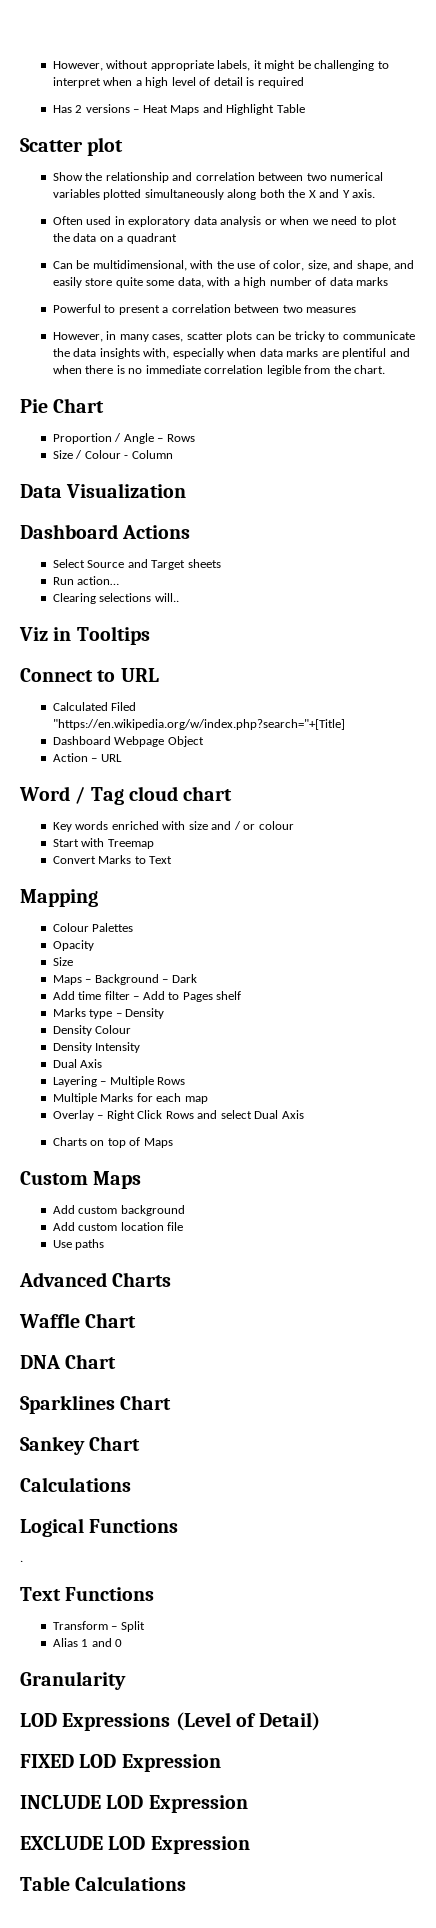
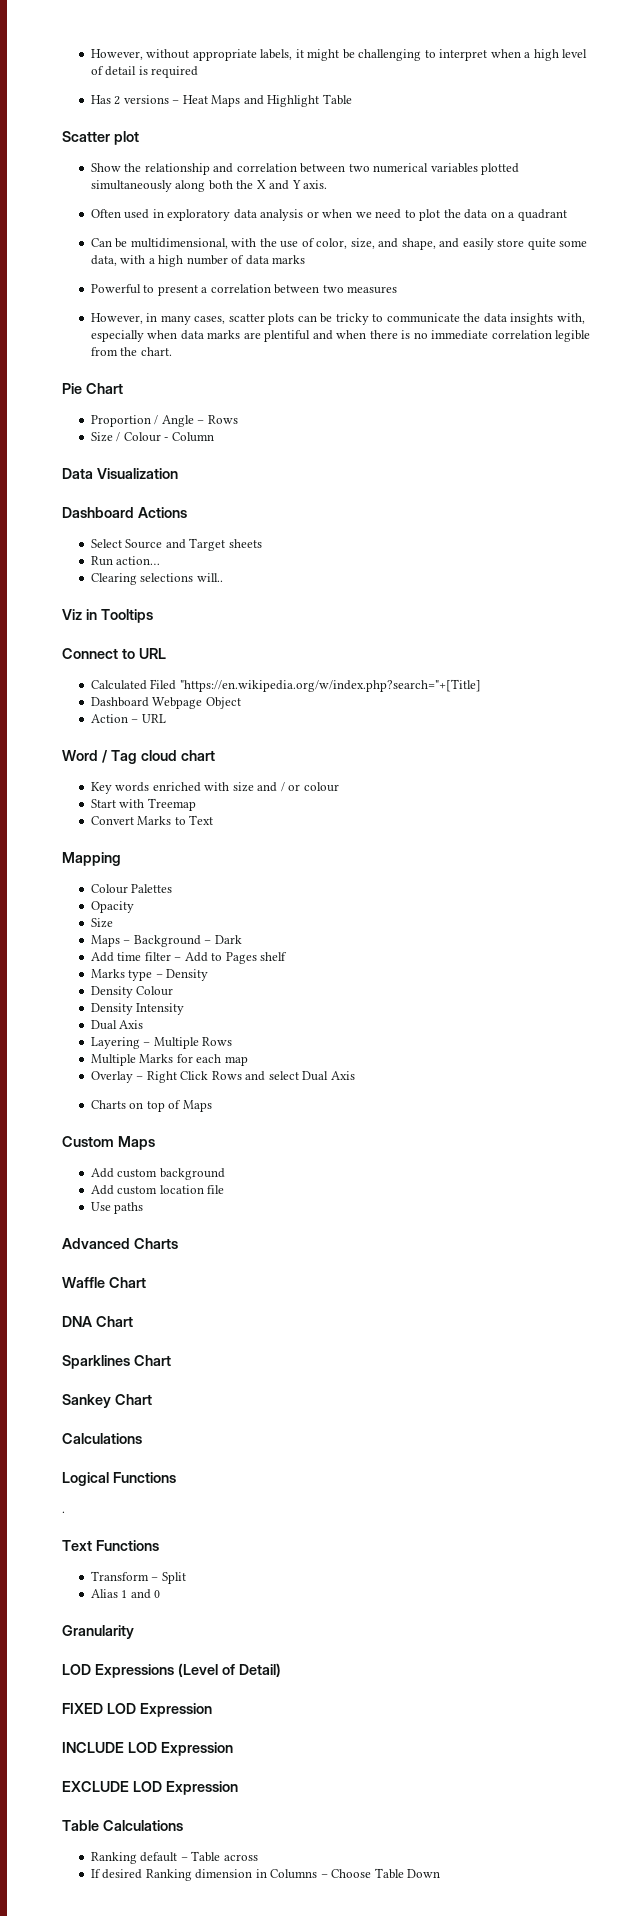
+ Ranking default – Table across
+ If desired Ranking dimension in Columns – Choose Table Down

